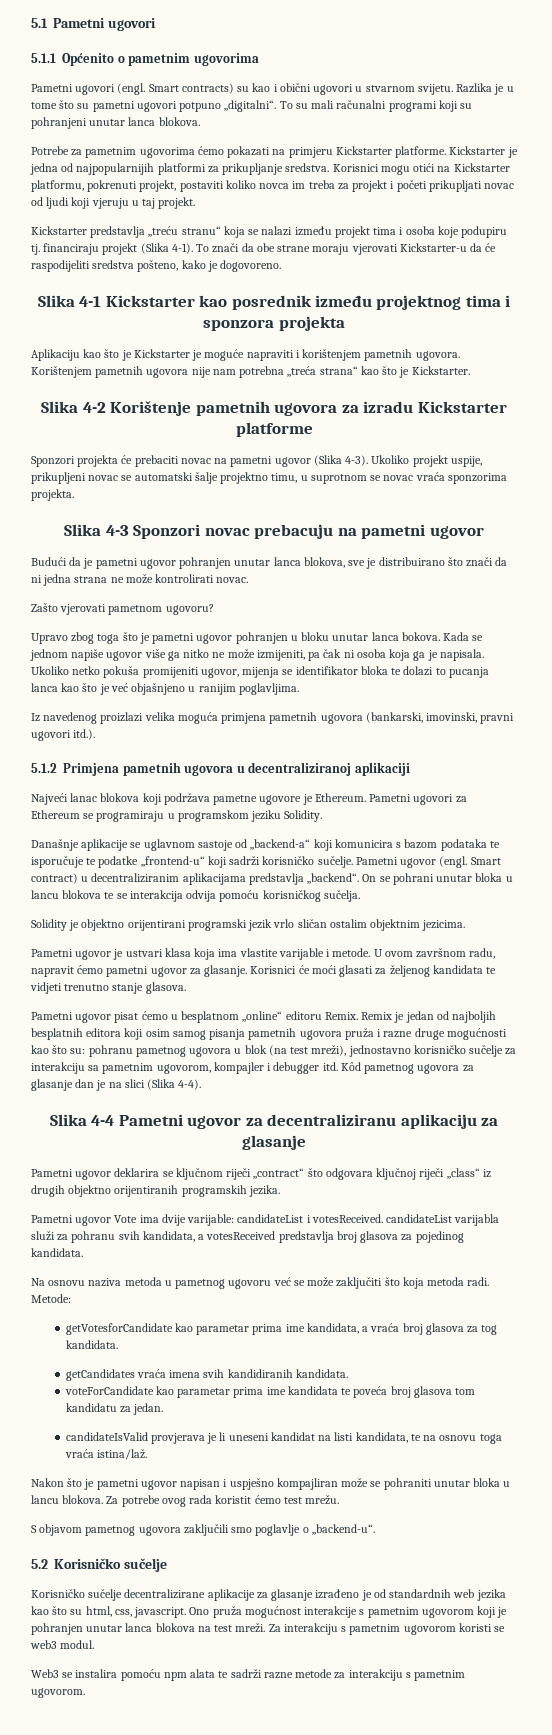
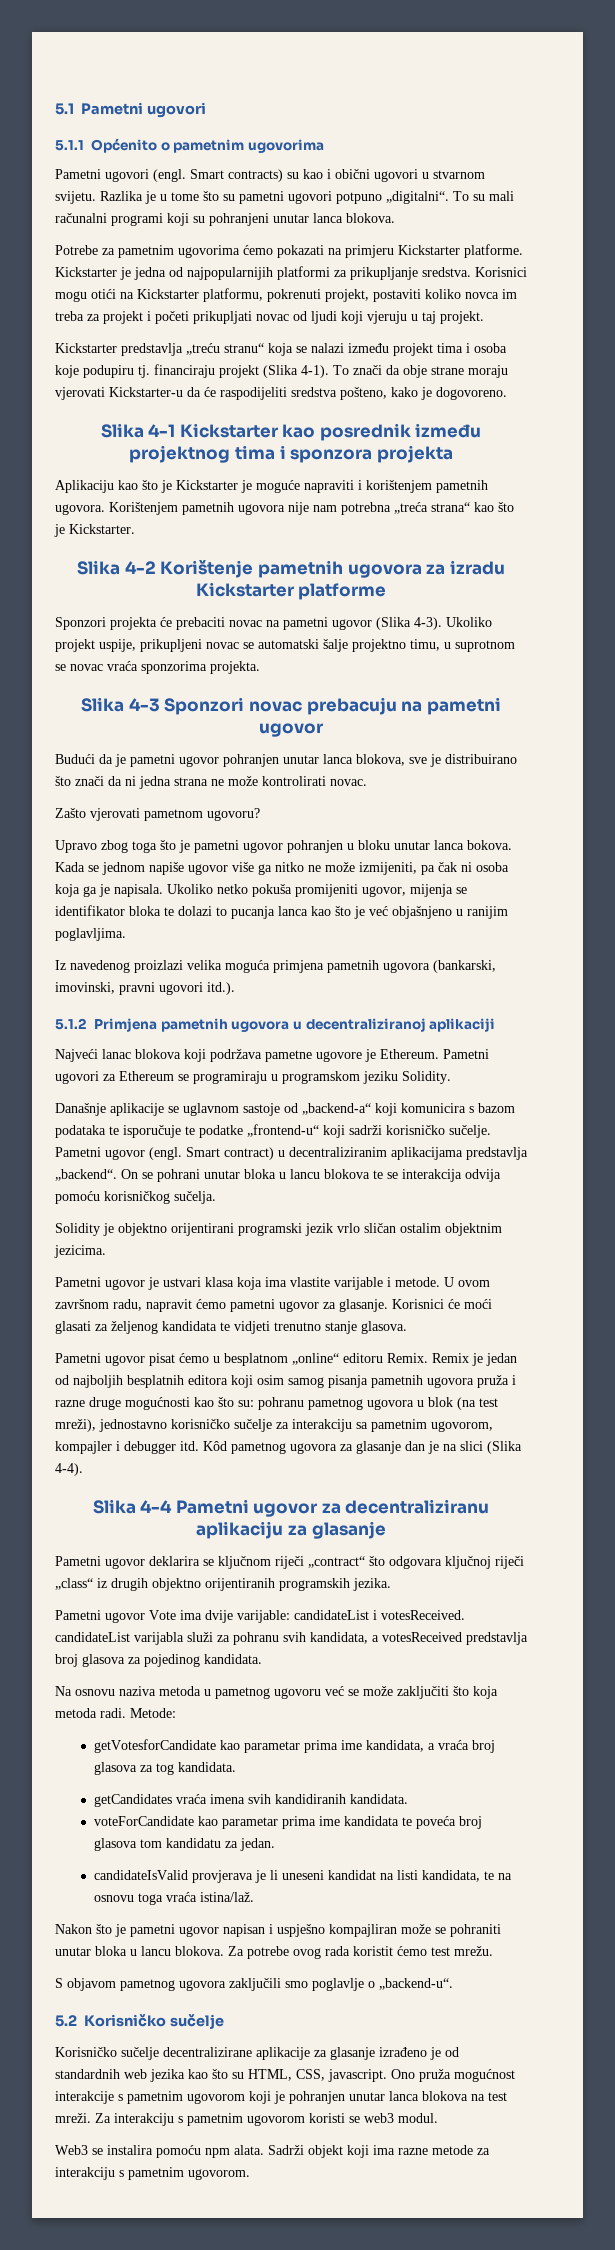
- To znači da obe strane moraju vjerovati Kickstarter-u da će raspodijeliti sredstva pošteno, kako je dogovoreno.
+ To znači da obje strane moraju vjerovati Kickstarter-u da će raspodijeliti sredstva pošteno, kako je dogovoreno.
- Korisničko sučelje decentralizirane aplikacije za glasanje izrađeno je od standardnih web jezika kao što su html, css, javascript.
+ Korisničko sučelje decentralizirane aplikacije za glasanje izrađeno je od standardnih web jezika kao što su HTML, CSS, javascript.
- Web3 se instalira pomoću npm alata te sadrži razne metode za interakciju s pametnim ugovorom.
+ Web3 se instalira pomoću npm alata. Sadrži objekt koji ima razne metode za interakciju s pametnim ugovorom.

